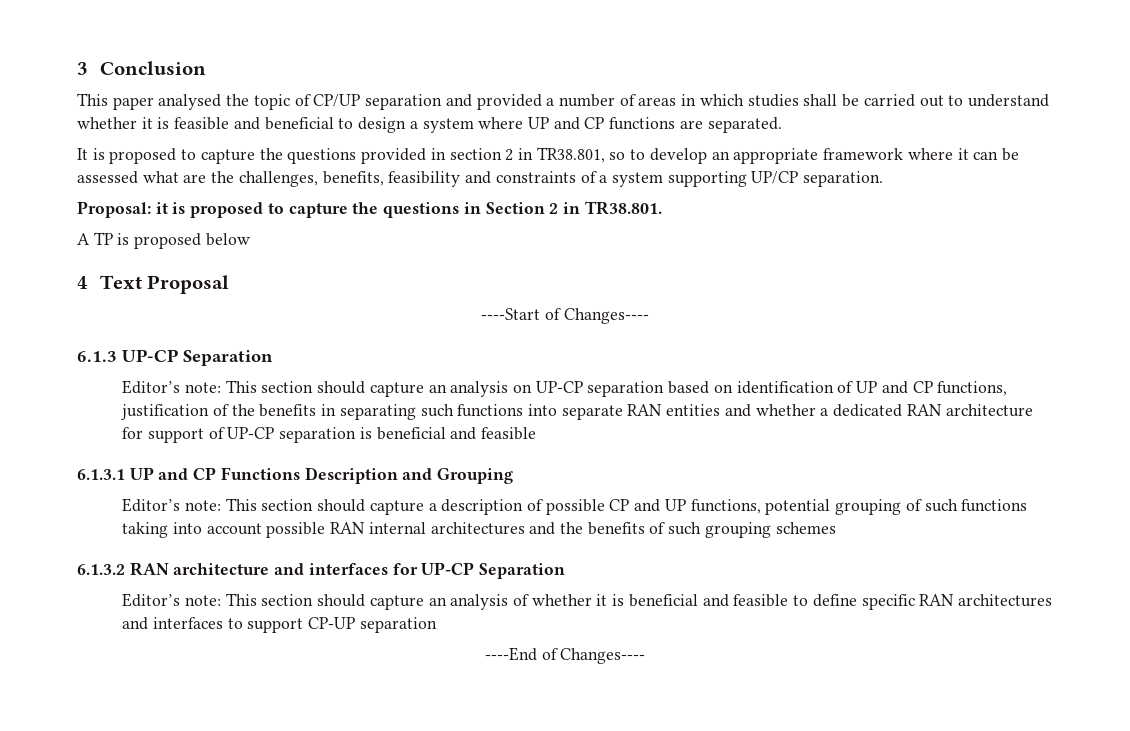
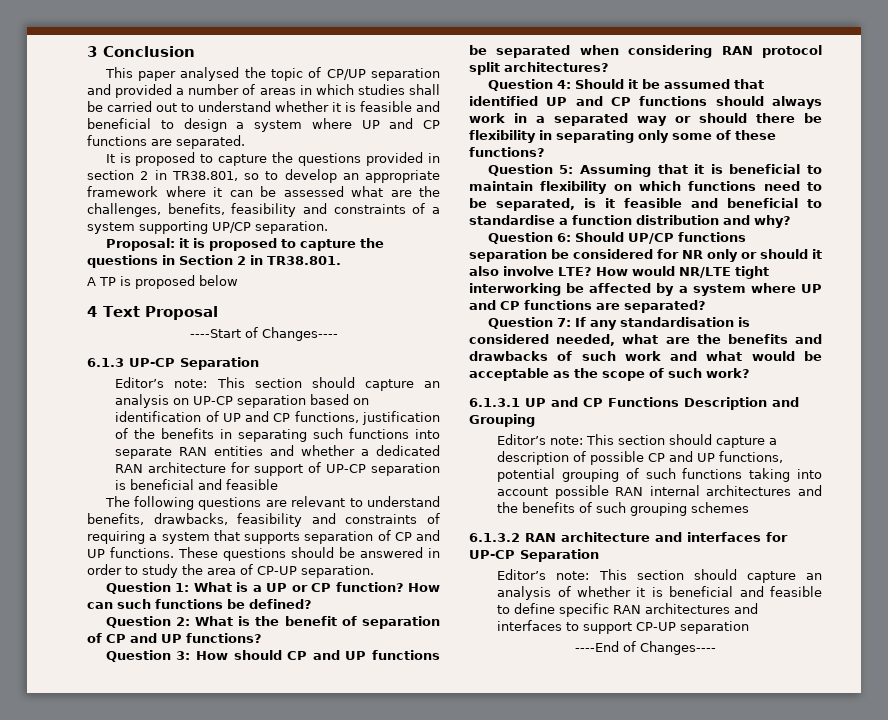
+ The following questions are relevant to understand benefits, drawbacks, feasibility and constraints of requiring a system that supports separation of CP and UP functions. These questions should be answered in order to study the area of CP-UP separation.
+ Question 1: What is a UP or CP function? How can such functions be defined?
+ Question 2: What is the benefit of separation of CP and UP functions?
+ Question 3: How should CP and UP functions be separated when considering RAN protocol split architectures?
+ Question 4: Should it be assumed that identified UP and CP functions should always work in a separated way or should there be flexibility in separating only some of these functions?
+ Question 5: Assuming that it is beneficial to maintain flexibility on which functions need to be separated, is it feasible and beneficial to standardise a function distribution and why?
+ Question 6: Should UP/CP functions separation be considered for NR only or should it also involve LTE? How would NR/LTE tight interworking be affected by a system where UP and CP functions are separated?
+ Question 7: If any standardisation is considered needed, what are the benefits and drawbacks of such work and what would be acceptable as the scope of such work?

